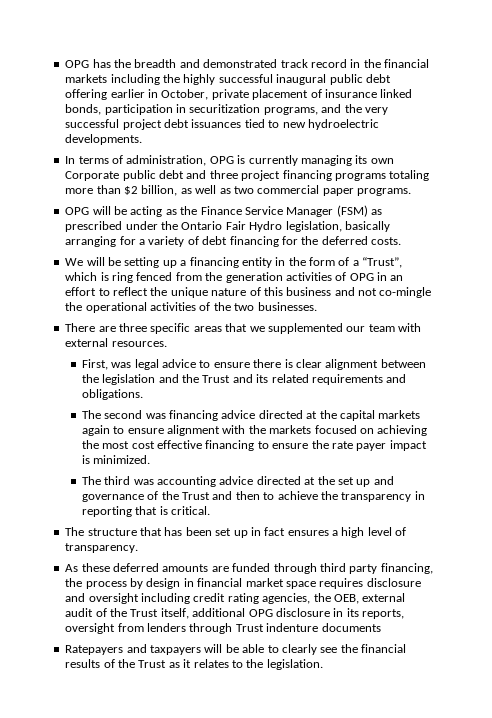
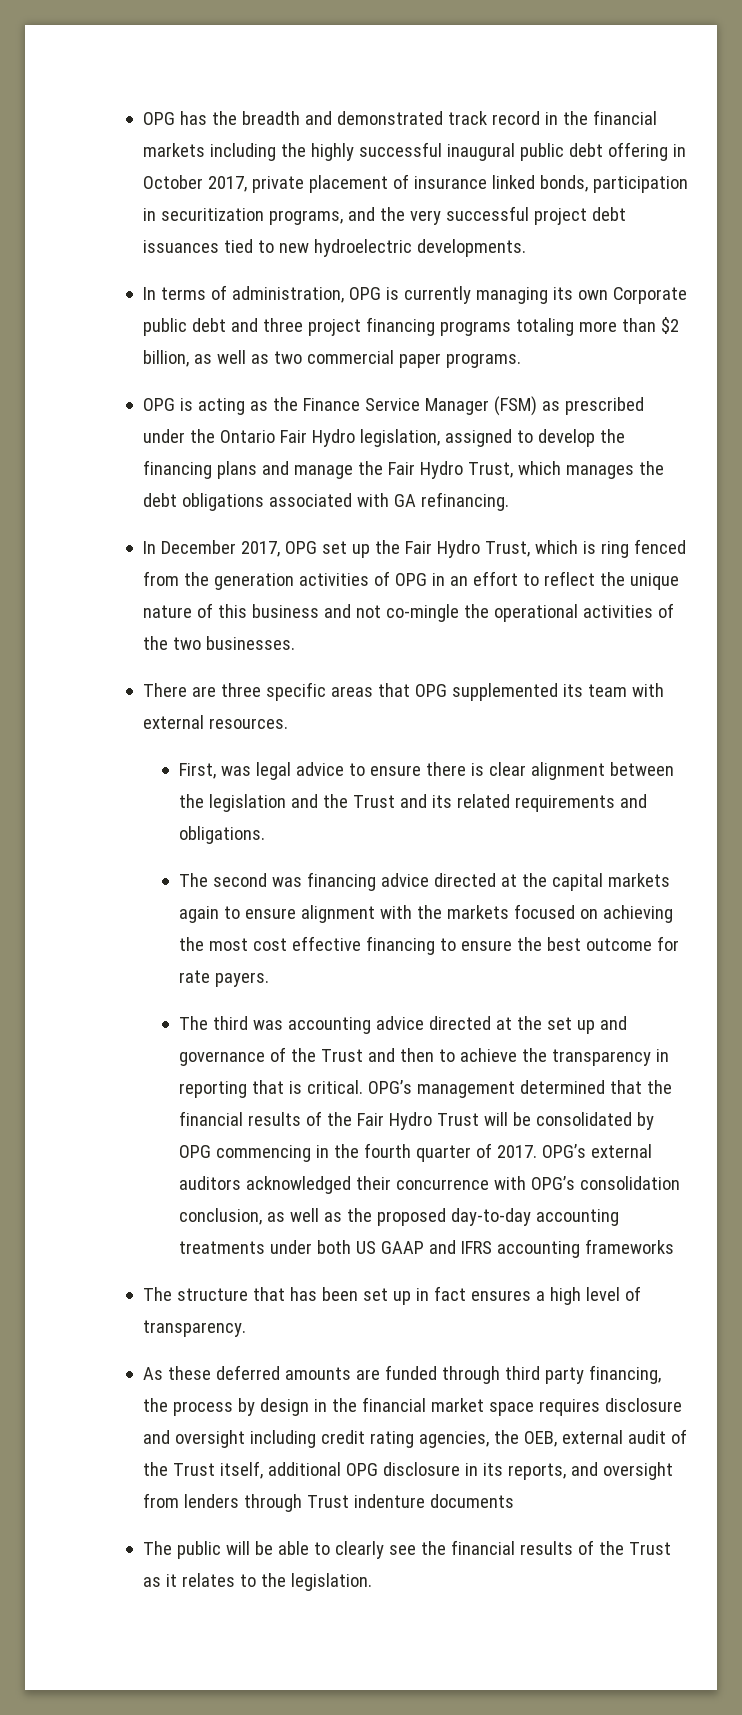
- OPG has the breadth and demonstrated track record in the financial markets including the highly successful inaugural public debt offering earlier in October, private placement of insurance linked bonds, participation in securitization programs, and the very successful project debt issuances tied to new hydroelectric developments.
+ OPG has the breadth and demonstrated track record in the financial markets including the highly successful inaugural public debt offering in October 2017, private placement of insurance linked bonds, participation in securitization programs, and the very successful project debt issuances tied to new hydroelectric developments.
- OPG will be acting as the Finance Service Manager (FSM) as prescribed under the Ontario Fair Hydro legislation, basically arranging for a variety of debt financing for the deferred costs.
- We will be setting up a financing entity in the form of a “Trust”, which is ring fenced from the generation activities of OPG in an effort to reflect the unique nature of this business and not co-mingle the operational activities of the two businesses.
+ OPG is acting as the Finance Service Manager (FSM) as prescribed under the Ontario Fair Hydro legislation, assigned to develop the financing plans and manage the Fair Hydro Trust, which manages the debt obligations associated with GA refinancing.
+ In December 2017, OPG set up the Fair Hydro Trust, which is ring fenced from the generation activities of OPG in an effort to reflect the unique nature of this business and not co-mingle the operational activities of the two businesses.
- There are three specific areas that we supplemented our team with external resources.
+ There are three specific areas that OPG supplemented its team with external resources.
- The second was financing advice directed at the capital markets again to ensure alignment with the markets focused on achieving the most cost effective financing to ensure the rate payer impact is minimized.
+ The second was financing advice directed at the capital markets again to ensure alignment with the markets focused on achieving the most cost effective financing to ensure the best outcome for rate payers.
+ OPG’s management determined that the financial results of the Fair Hydro Trust will be consolidated by OPG commencing in the fourth quarter of 2017. OPG’s external auditors acknowledged their concurrence with OPG’s consolidation conclusion, as well as the proposed day-to-day accounting treatments under both US GAAP and IFRS accounting frameworks
- As these deferred amounts are funded through third party financing, the process by design in financial market space requires disclosure and oversight including credit rating agencies, the OEB, external audit of the Trust itself, additional OPG disclosure in its reports, oversight from lenders through Trust indenture documents
+ As these deferred amounts are funded through third party financing, the process by design in the financial market space requires disclosure and oversight including credit rating agencies, the OEB, external audit of the Trust itself, additional OPG disclosure in its reports, and oversight from lenders through Trust indenture documents
- Ratepayers and taxpayers will be able to clearly see the financial results of the Trust as it relates to the legislation.
+ The public will be able to clearly see the financial results of the Trust as it relates to the legislation.

